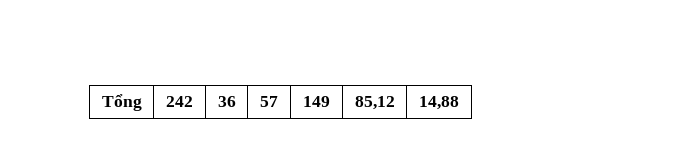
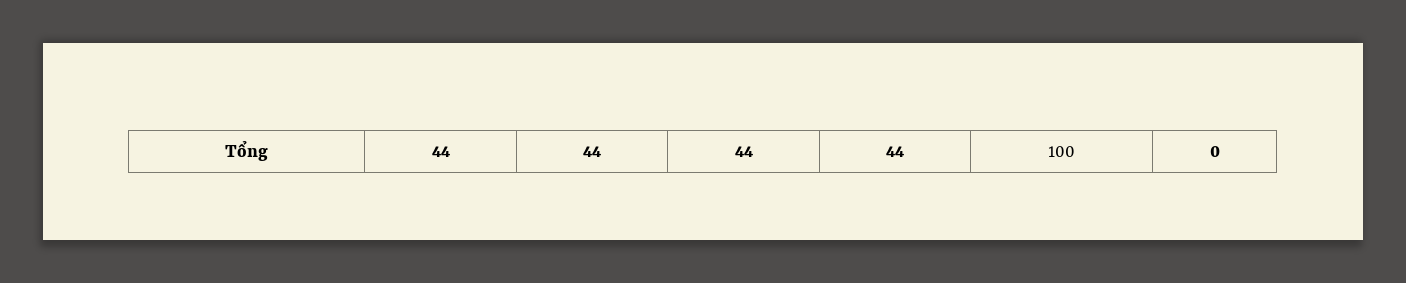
- Tổng | 242 | 36 | 57 | 149 | 85,12 | 14,88
+ Tổng | 44 | 44 | 44 | 44 | 100 | 0

